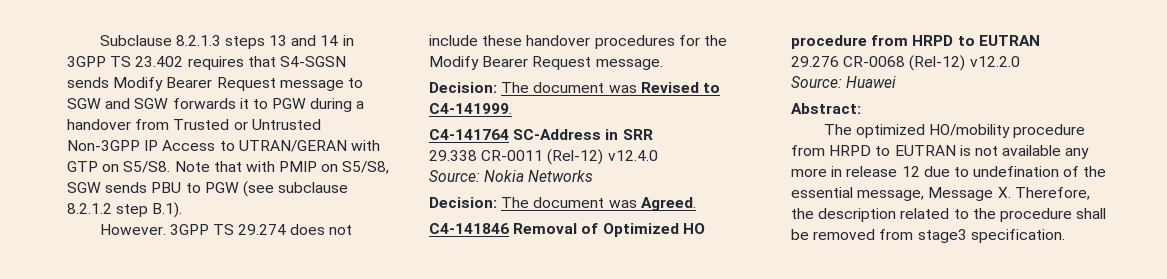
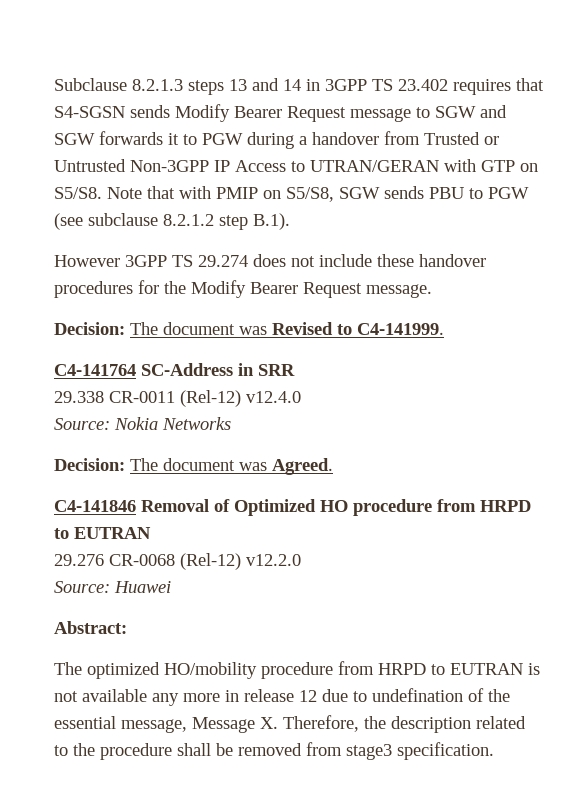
- However. 3GPP TS 29.274 does not include these handover procedures for the Modify Bearer Request message.
+ However 3GPP TS 29.274 does not include these handover procedures for the Modify Bearer Request message.

